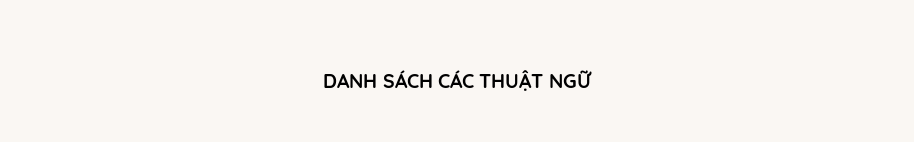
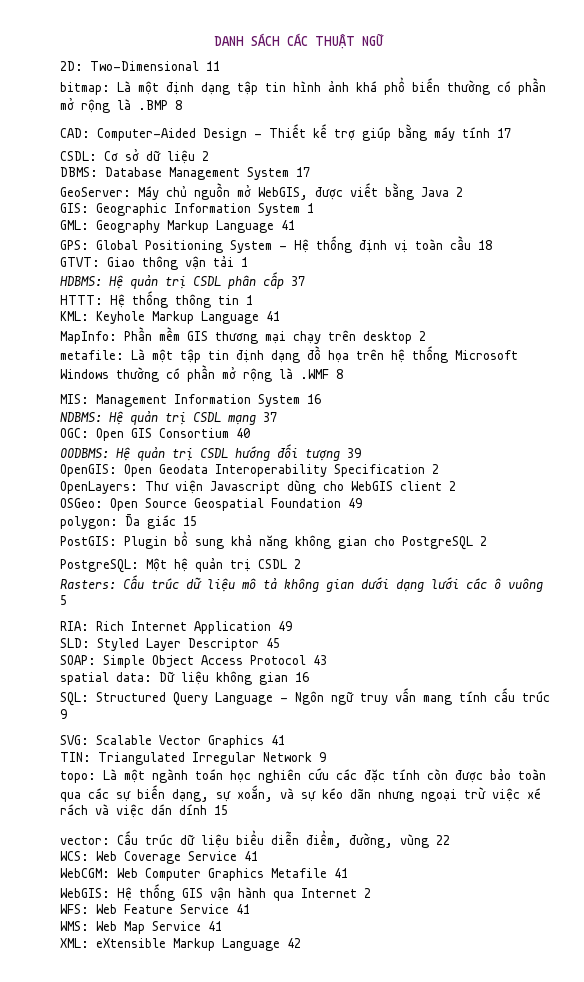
+ 2D: Two-Dimensional 11
+ bitmap: Là một định dạng tập tin hình ảnh khá phổ biến thường có phần mở rộng là .BMP 8
+ CAD: Computer-Aided Design - Thiết kế trợ giúp bằng máy tính 17
+ CSDL: Cơ sở dữ liệu 2
+ DBMS: Database Management System 17
+ GeoServer: Máy chủ nguồn mở WebGIS, được viết bằng Java 2
+ GIS: Geographic Information System 1
+ GML: Geography Markup Language 41
+ GPS: Global Positioning System - Hệ thống định vị toàn cầu 18
+ GTVT: Giao thông vận tải 1
+ HDBMS: Hệ quản trị CSDL phân cấp 37
+ HTTT: Hệ thống thông tin 1
+ KML: Keyhole Markup Language 41
+ MapInfo: Phần mềm GIS thương mại chạy trên desktop 2
+ metafile: Là một tập tin định dạng đồ họa trên hệ thống Microsoft Windows thường có phần mở rộng là .WMF 8
+ MIS: Management Information System 16
+ NDBMS: Hệ quản trị CSDL mạng 37
+ OGC: Open GIS Consortium 40
+ OODBMS: Hệ quản trị CSDL hướng đối tượng 39
+ OpenGIS: Open Geodata Interoperability Specification 2
+ OpenLayers: Thư viện Javascript dùng cho WebGIS client 2
+ OSGeo: Open Source Geospatial Foundation 49
+ polygon: Đa giác 15
+ PostGIS: Plugin bổ sung khả năng không gian cho PostgreSQL 2
+ PostgreSQL: Một hệ quản trị CSDL 2
+ Rasters: Cấu trúc dữ liệu mô tả không gian dưới dạng lưới các ô vuông 5
+ RIA: Rich Internet Application 49
+ SLD: Styled Layer Descriptor 45
+ SOAP: Simple Object Access Protocol 43
+ spatial data: Dữ liệu không gian 16
+ SQL: Structured Query Language - Ngôn ngữ truy vấn mang tính cấu trúc 9
+ SVG: Scalable Vector Graphics 41
+ TIN: Triangulated Irregular Network 9
+ topo: Là một ngành toán học nghiên cứu các đặc tính còn được bảo toàn qua các sự biến dạng, sự xoắn, và sự kéo dãn nhưng ngoại trừ việc xé rách và việc dán dính 15
+ vector: Cấu trúc dữ liệu biểu diễn điểm, đường, vùng 22
+ WCS: Web Coverage Service 41
+ WebCGM: Web Computer Graphics Metafile 41
+ WebGIS: Hệ thống GIS vận hành qua Internet 2
+ WFS: Web Feature Service 41
+ WMS: Web Map Service 41
+ XML: eXtensible Markup Language 42

